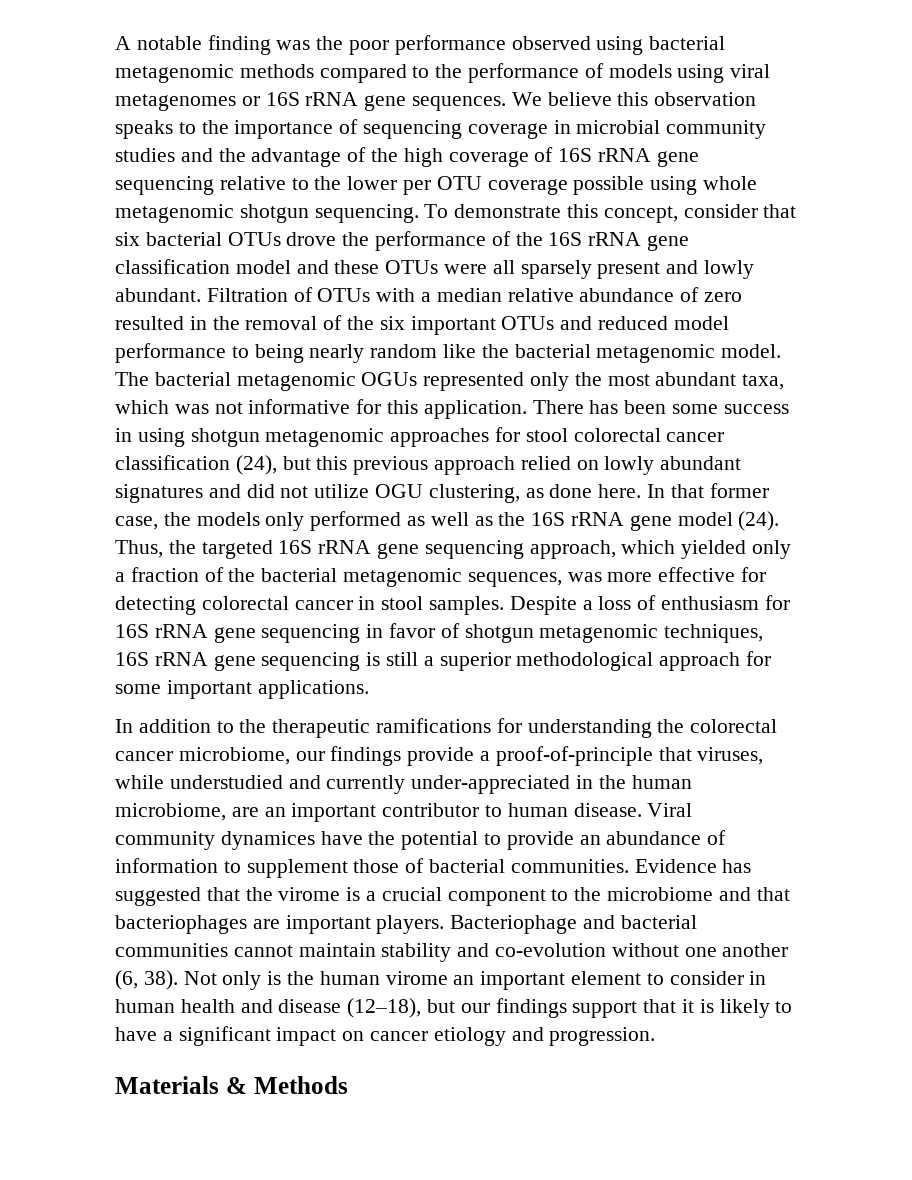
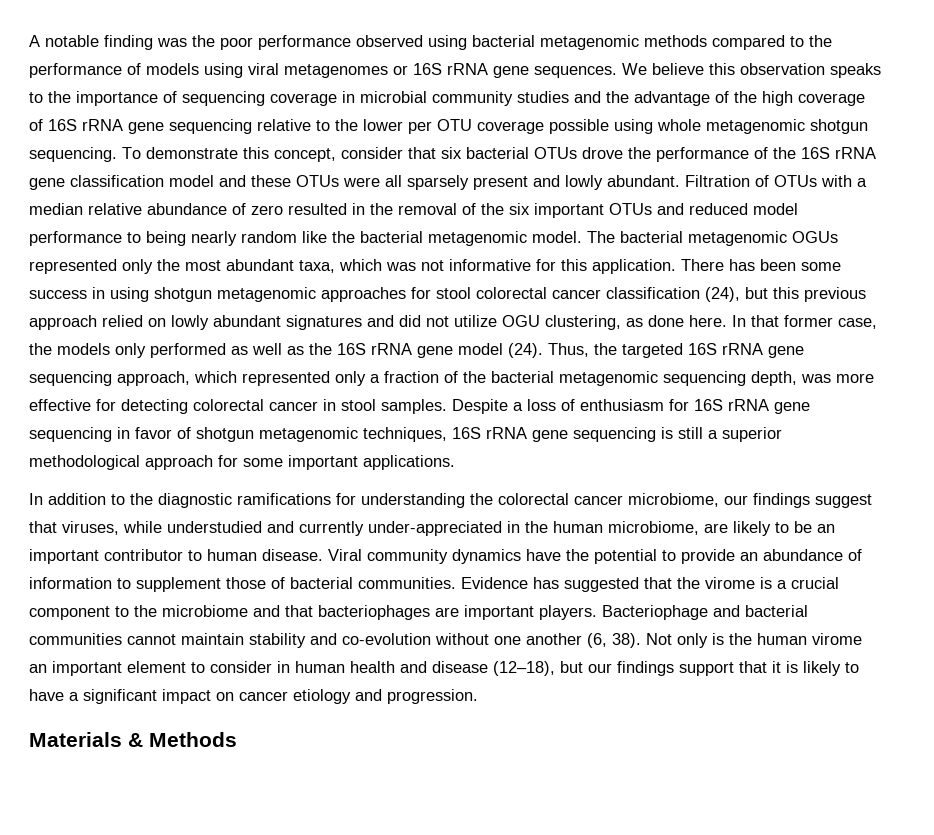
- Thus, the targeted 16S rRNA gene sequencing approach, which yielded only a fraction of the bacterial metagenomic sequences, was more effective for detecting colorectal cancer in stool samples.
+ Thus, the targeted 16S rRNA gene sequencing approach, which represented only a fraction of the bacterial metagenomic sequencing depth, was more effective for detecting colorectal cancer in stool samples.
- In addition to the therapeutic ramifications for understanding the colorectal cancer microbiome, our findings provide a proof-of-principle that viruses, while understudied and currently under-appreciated in the human microbiome, are an important contributor to human disease.
+ In addition to the diagnostic ramifications for understanding the colorectal cancer microbiome, our findings suggest that viruses, while understudied and currently under-appreciated in the human microbiome, are likely to be an important contributor to human disease.
- Viral community dynamices have the potential to provide an abundance of information to supplement those of bacterial communities.
+ Viral community dynamics have the potential to provide an abundance of information to supplement those of bacterial communities.

